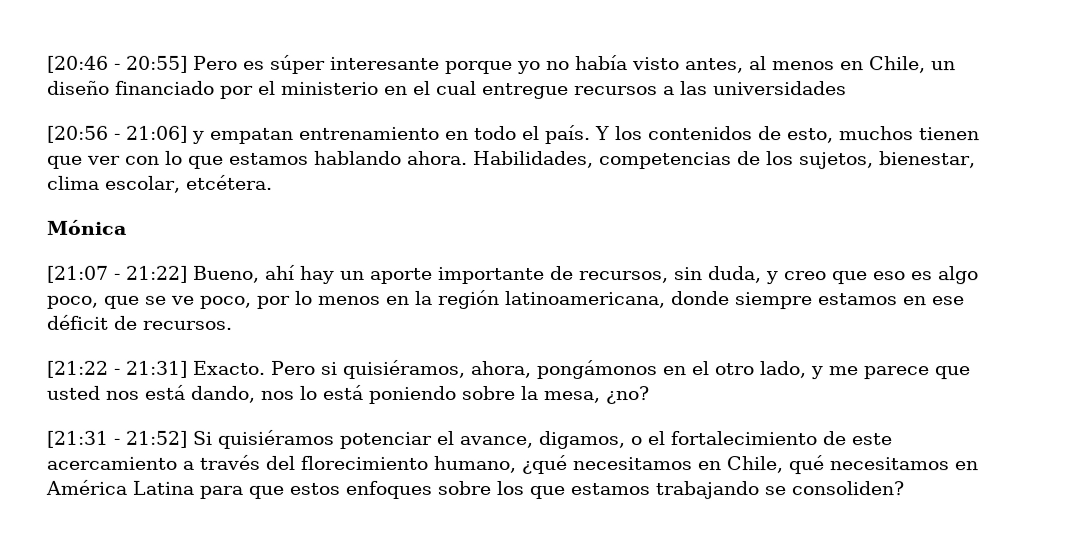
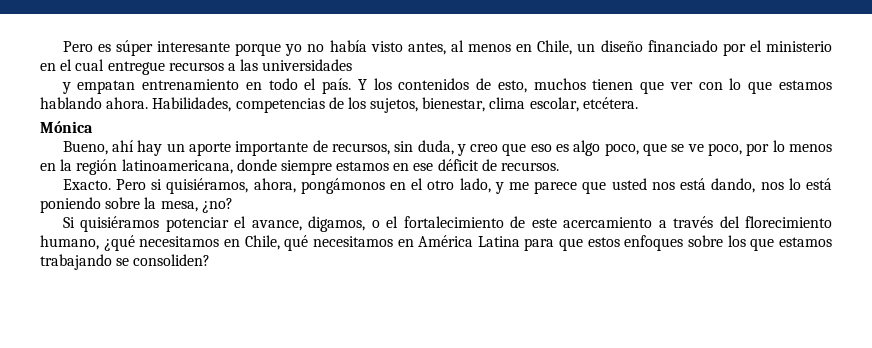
- [20:46 - 20:55] Pero es súper interesante porque yo no había visto antes, al menos en Chile, un diseño financiado por el ministerio en el cual entregue recursos a las universidades
+ Pero es súper interesante porque yo no había visto antes, al menos en Chile, un diseño financiado por el ministerio en el cual entregue recursos a las universidades
- [20:56 - 21:06] y empatan entrenamiento en todo el país.
+ y empatan entrenamiento en todo el país.
- [21:07 - 21:22] Bueno, ahí hay un aporte importante de recursos, sin duda, y creo que eso es algo poco, que se ve poco, por lo menos en la región latinoamericana, donde siempre estamos en ese déficit de recursos.
+ Bueno, ahí hay un aporte importante de recursos, sin duda, y creo que eso es algo poco, que se ve poco, por lo menos en la región latinoamericana, donde siempre estamos en ese déficit de recursos.
- [21:22 - 21:31] Exacto.
+ Exacto.
- [21:31 - 21:52] Si quisiéramos potenciar el avance, digamos, o el fortalecimiento de este acercamiento a través del florecimiento humano, ¿qué necesitamos en Chile, qué necesitamos en América Latina para que estos enfoques sobre los que estamos trabajando se consoliden?
+ Si quisiéramos potenciar el avance, digamos, o el fortalecimiento de este acercamiento a través del florecimiento humano, ¿qué necesitamos en Chile, qué necesitamos en América Latina para que estos enfoques sobre los que estamos trabajando se consoliden?

